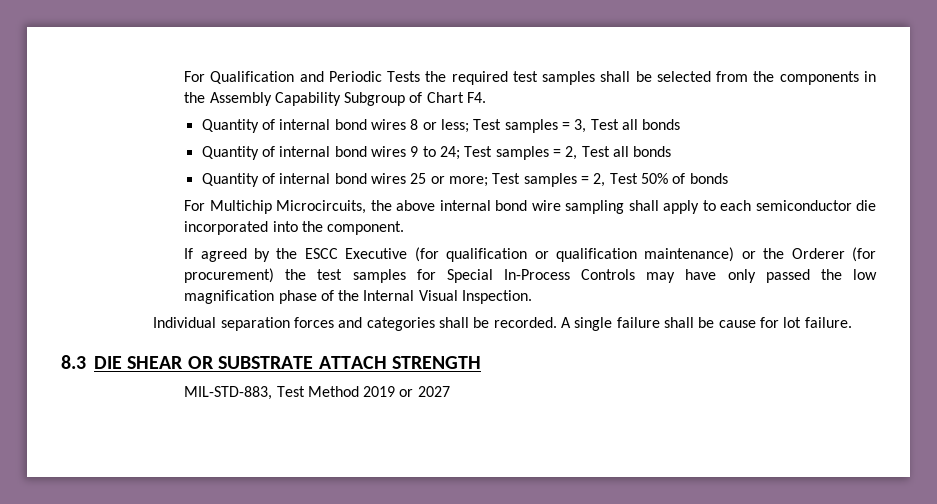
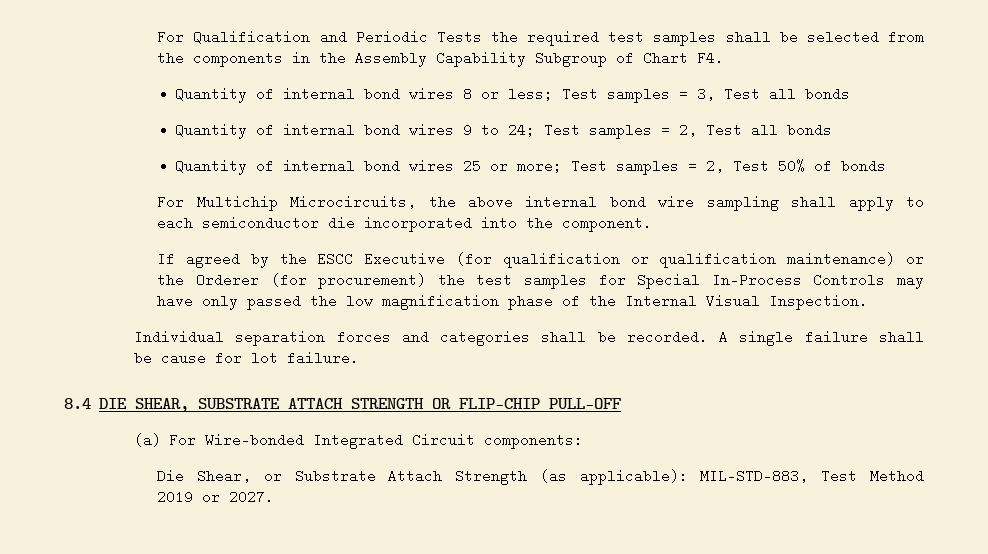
- 8.3 DIE SHEAR OR SUBSTRATE ATTACH STRENGTH
- MIL-STD-883, Test Method 2019 or 2027
+ 8.4 DIE SHEAR, SUBSTRATE ATTACH STRENGTH OR FLIP-CHIP PULL-OFF
+ (a) For Wire-bonded Integrated Circuit components:
+ Die Shear, or Substrate Attach Strength (as applicable): MIL-STD-883, Test Method 2019 or 2027.

